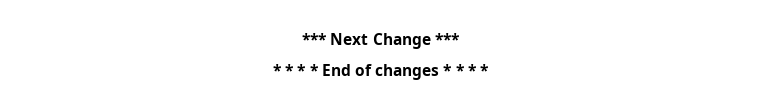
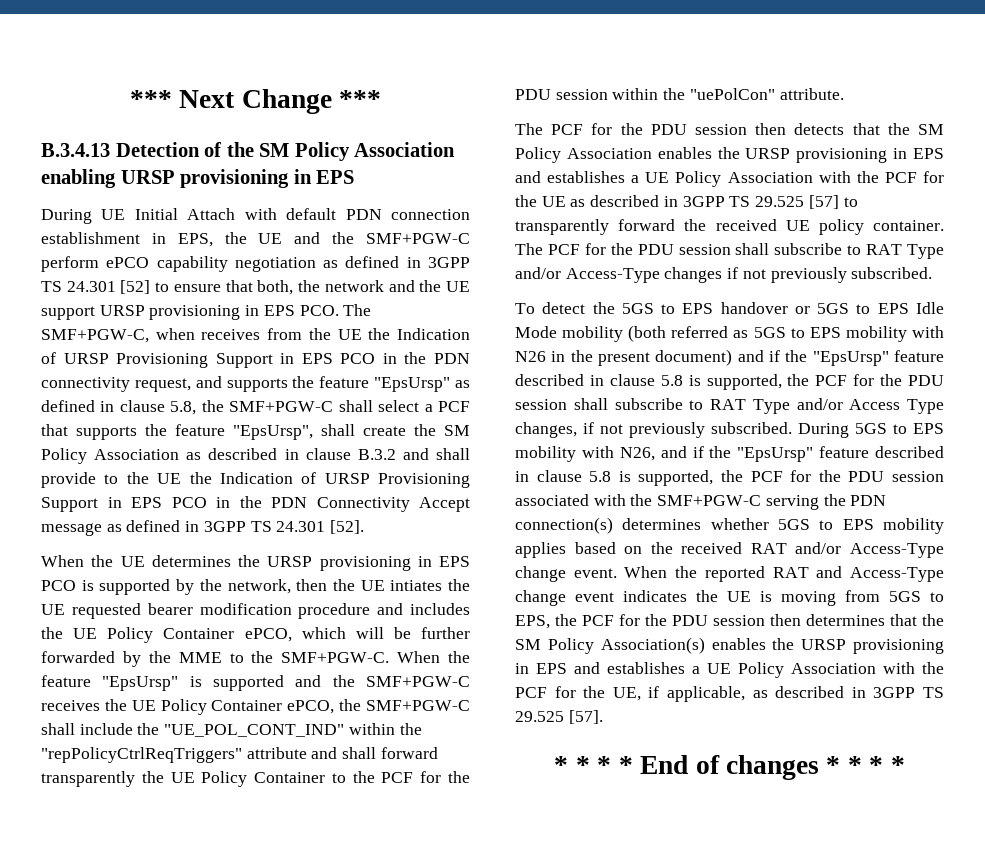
+ B.3.4.13 Detection of the SM Policy Association enabling URSP provisioning in EPS
+ During UE Initial Attach with default PDN connection establishment in EPS, the UE and the SMF+PGW-C perform ePCO capability negotiation as defined in 3GPP TS 24.301 [52] to ensure that both, the network and the UE support URSP provisioning in EPS PCO. The SMF+PGW-C, when receives from the UE the Indication of URSP Provisioning Support in EPS PCO in the PDN connectivity request, and supports the feature "EpsUrsp" as defined in clause 5.8, the SMF+PGW-C shall select a PCF that supports the feature "EpsUrsp", shall create the SM Policy Association as described in clause B.3.2 and shall provide to the UE the Indication of URSP Provisioning Support in EPS PCO in the PDN Connectivity Accept message as defined in 3GPP TS 24.301 [52].
+ When the UE determines the URSP provisioning in EPS PCO is supported by the network, then the UE intiates the UE requested bearer modification procedure and includes the UE Policy Container ePCO, which will be further forwarded by the MME to the SMF+PGW-C. When the feature "EpsUrsp" is supported and the SMF+PGW-C receives the UE Policy Container ePCO, the SMF+PGW-C shall include the "UE_POL_CONT_IND" within the "repPolicyCtrlReqTriggers" attribute and shall forward transparently the UE Policy Container to the PCF for the PDU session within the "uePolCon" attribute.
+ The PCF for the PDU session then detects that the SM Policy Association enables the URSP provisioning in EPS and establishes a UE Policy Association with the PCF for the UE as described in 3GPP TS 29.525 [57] to transparently forward the received UE policy container. The PCF for the PDU session shall subscribe to RAT Type and/or Access-Type changes if not previously subscribed.
+ To detect the 5GS to EPS handover or 5GS to EPS Idle Mode mobility (both referred as 5GS to EPS mobility with N26 in the present document) and if the "EpsUrsp" feature described in clause 5.8 is supported, the PCF for the PDU session shall subscribe to RAT Type and/or Access Type changes, if not previously subscribed. During 5GS to EPS mobility with N26, and if the "EpsUrsp" feature described in clause 5.8 is supported, the PCF for the PDU session associated with the SMF+PGW-C serving the PDN connection(s) determines whether 5GS to EPS mobility applies based on the received RAT and/or Access-Type change event. When the reported RAT and Access-Type change event indicates the UE is moving from 5GS to EPS, the PCF for the PDU session then determines that the SM Policy Association(s) enables the URSP provisioning in EPS and establishes a UE Policy Association with the PCF for the UE, if applicable, as described in 3GPP TS 29.525 [57].

